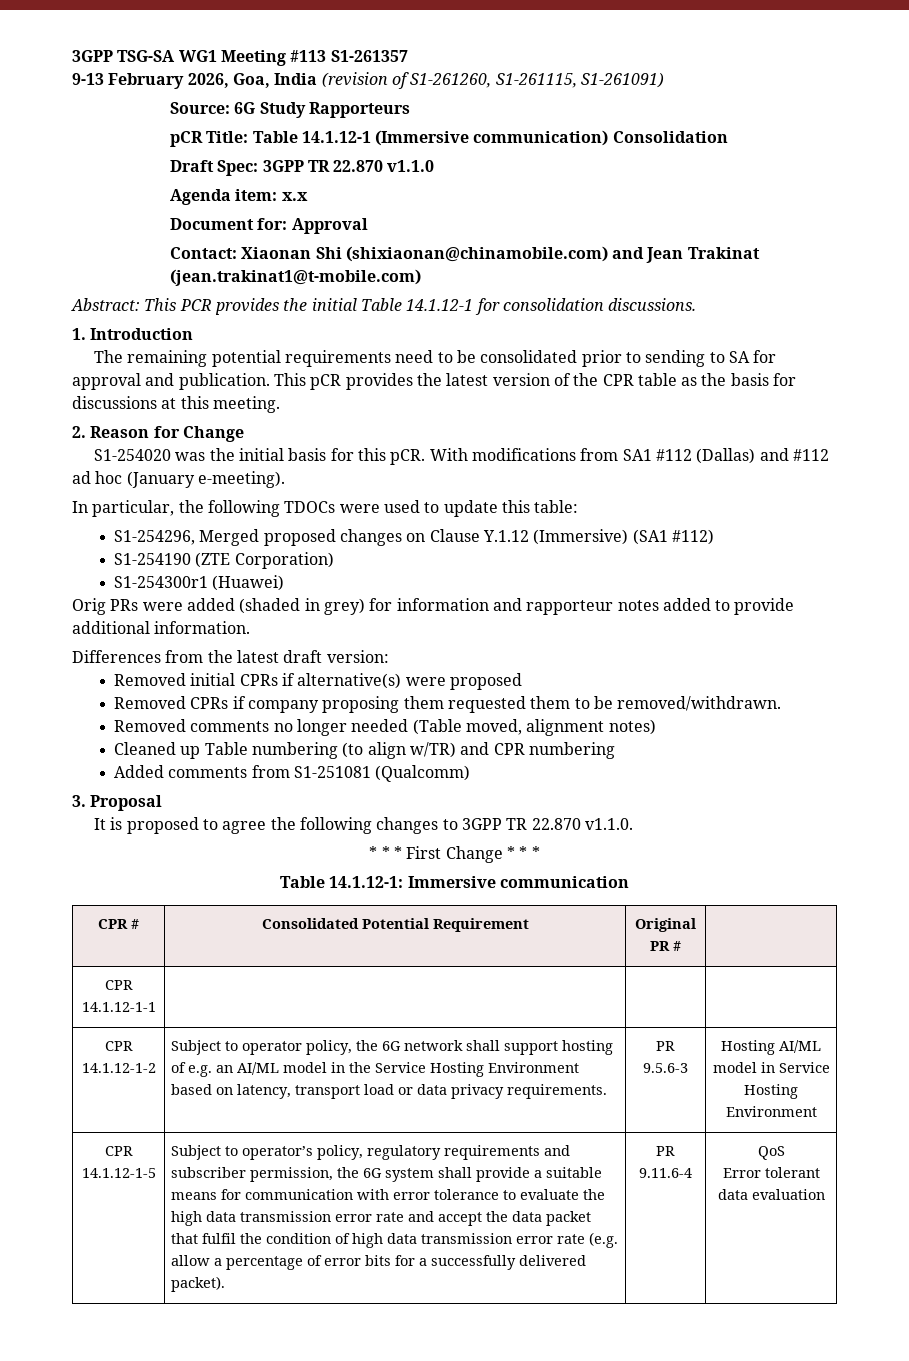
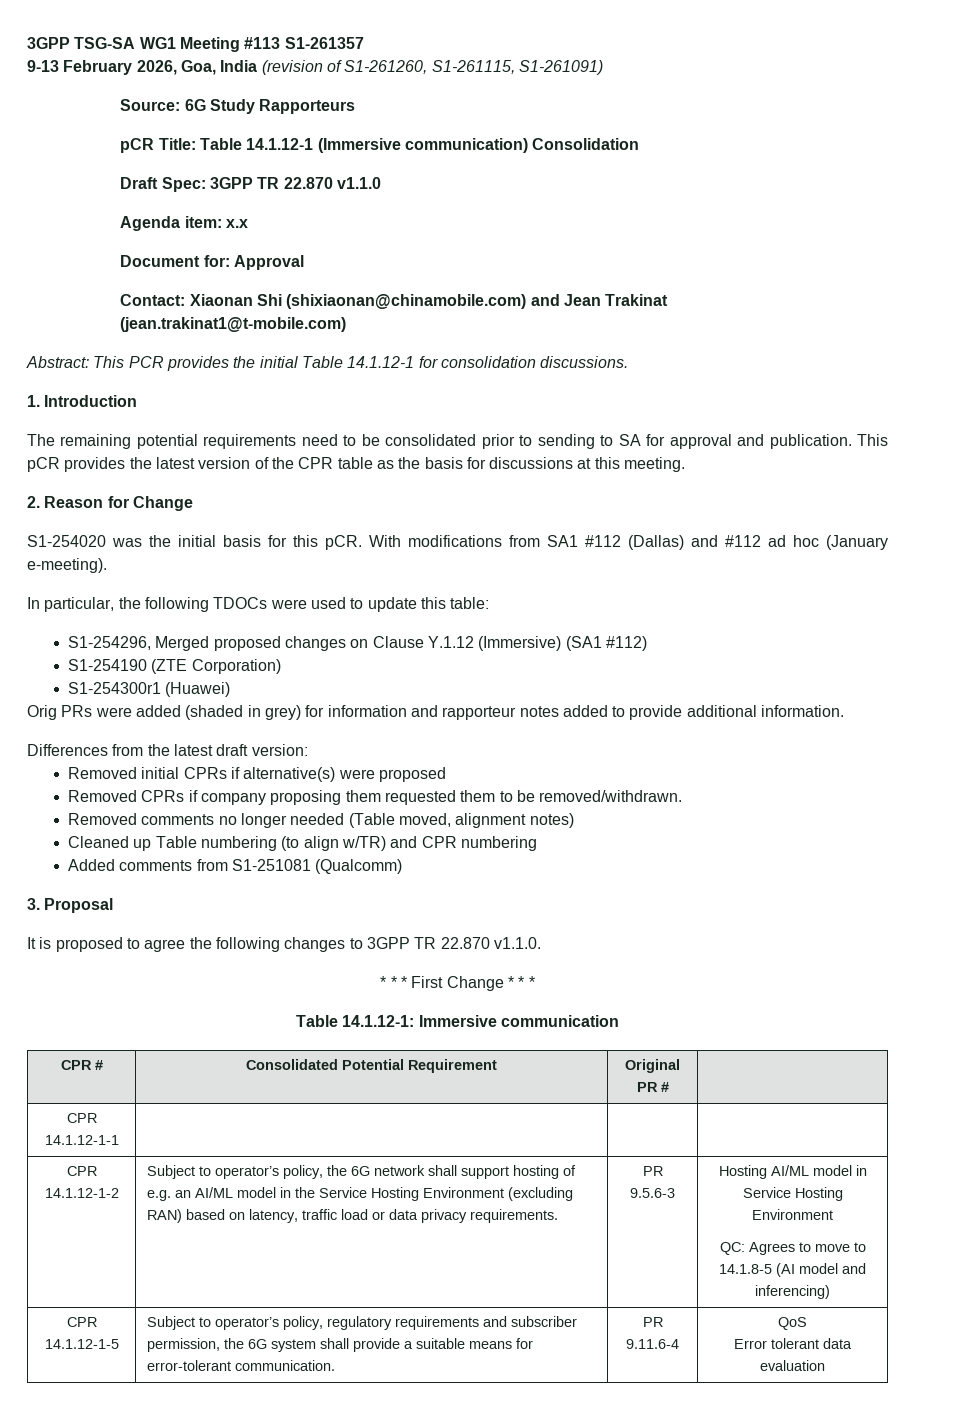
- Subject to operator policy, the 6G network shall support hosting of e.g. an AI/ML model in the Service Hosting Environment based on latency, transport load or data privacy requirements.
+ Subject to operator’s policy, the 6G network shall support hosting of e.g. an AI/ML model in the Service Hosting Environment (excluding RAN) based on latency, traffic load or data privacy requirements.
+ QC: Agrees to move to 14.1.8-5 (AI model and inferencing)
- Subject to operator’s policy, regulatory requirements and subscriber permission, the 6G system shall provide a suitable means for communication with error tolerance to evaluate the high data transmission error rate and accept the data packet that fulfil the condition of high data transmission error rate (e.g. allow a percentage of error bits for a successfully delivered packet).
+ Subject to operator’s policy, regulatory requirements and subscriber permission, the 6G system shall provide a suitable means for error-tolerant communication.

